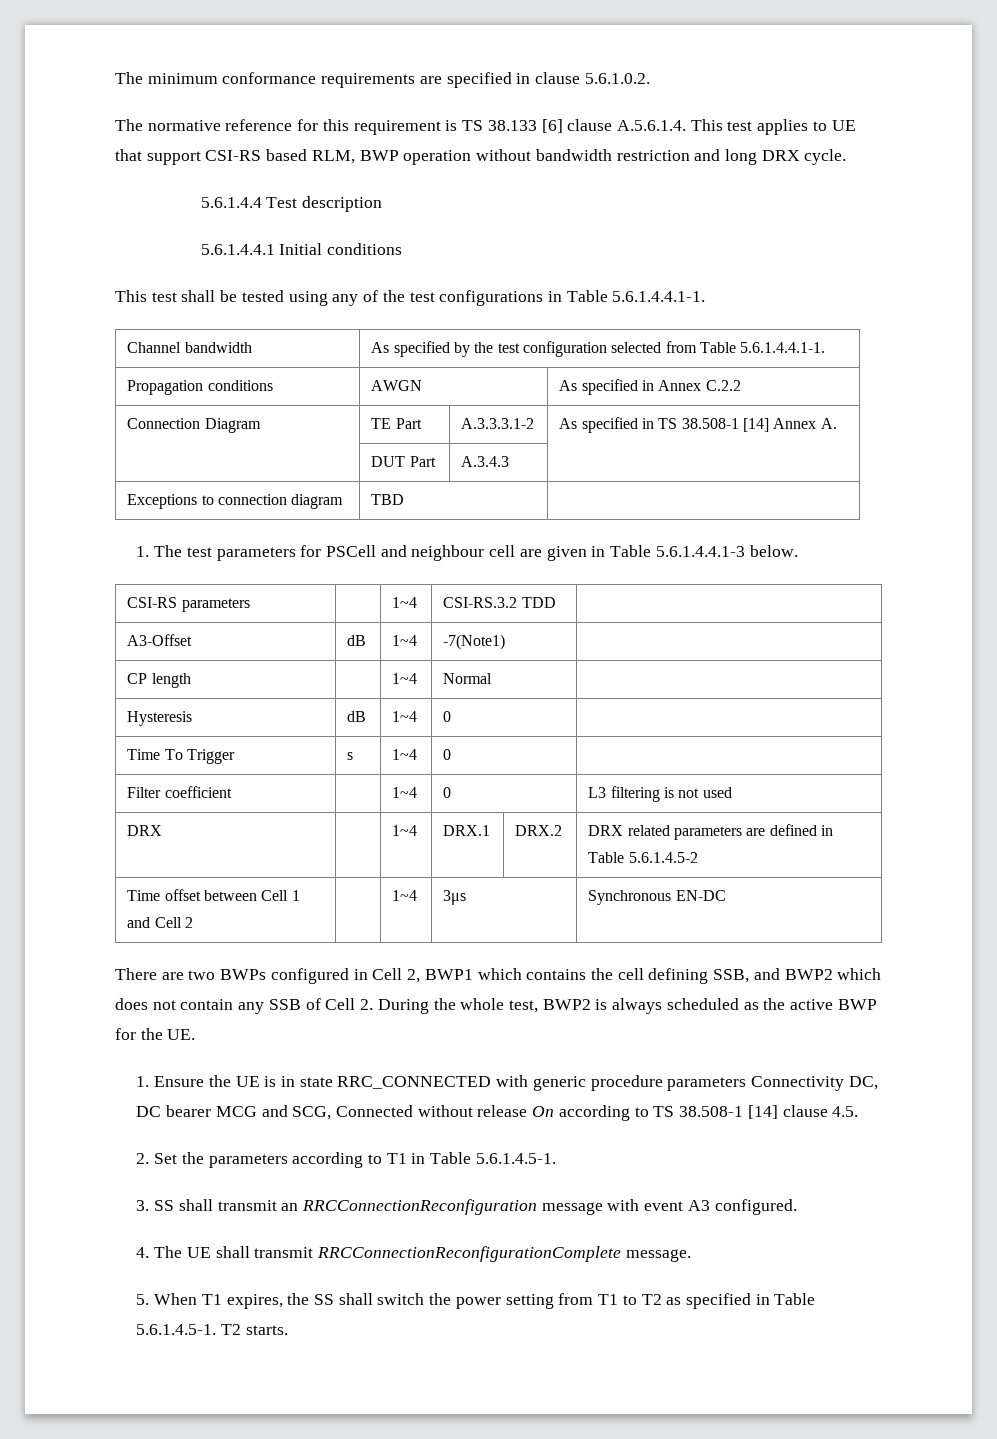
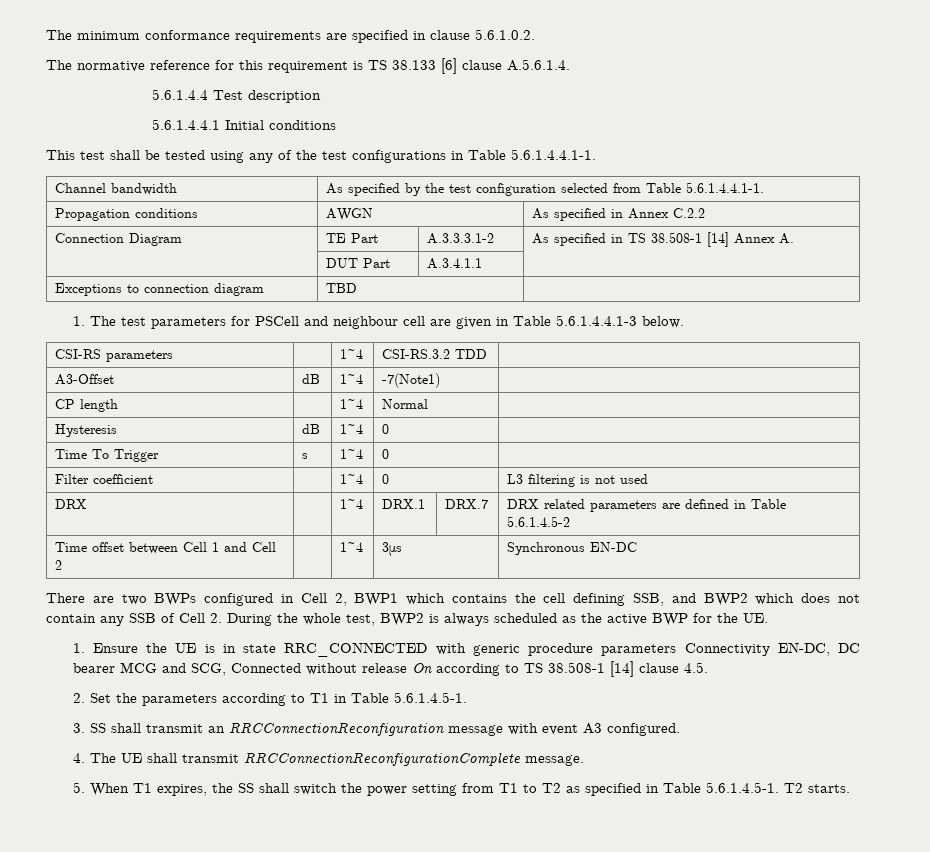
- The normative reference for this requirement is TS 38.133 [6] clause A.5.6.1.4. This test applies to UE that support CSI-RS based RLM, BWP operation without bandwidth restriction and long DRX cycle.
+ The normative reference for this requirement is TS 38.133 [6] clause A.5.6.1.4.
- | DUT Part | A.3.4.3 |
+ | DUT Part | A.3.4.1.1 |
- DRX | | 1~4 | DRX.1 | DRX.2 | DRX related parameters are defined in Table 5.6.1.4.5-2
+ DRX | | 1~4 | DRX.1 | DRX.7 | DRX related parameters are defined in Table 5.6.1.4.5-2
- 1. Ensure the UE is in state RRC_CONNECTED with generic procedure parameters Connectivity DC, DC bearer MCG and SCG, Connected without release On according to TS 38.508-1 [14] clause 4.5.
+ 1. Ensure the UE is in state RRC_CONNECTED with generic procedure parameters Connectivity EN-DC, DC bearer MCG and SCG, Connected without release On according to TS 38.508-1 [14] clause 4.5.

